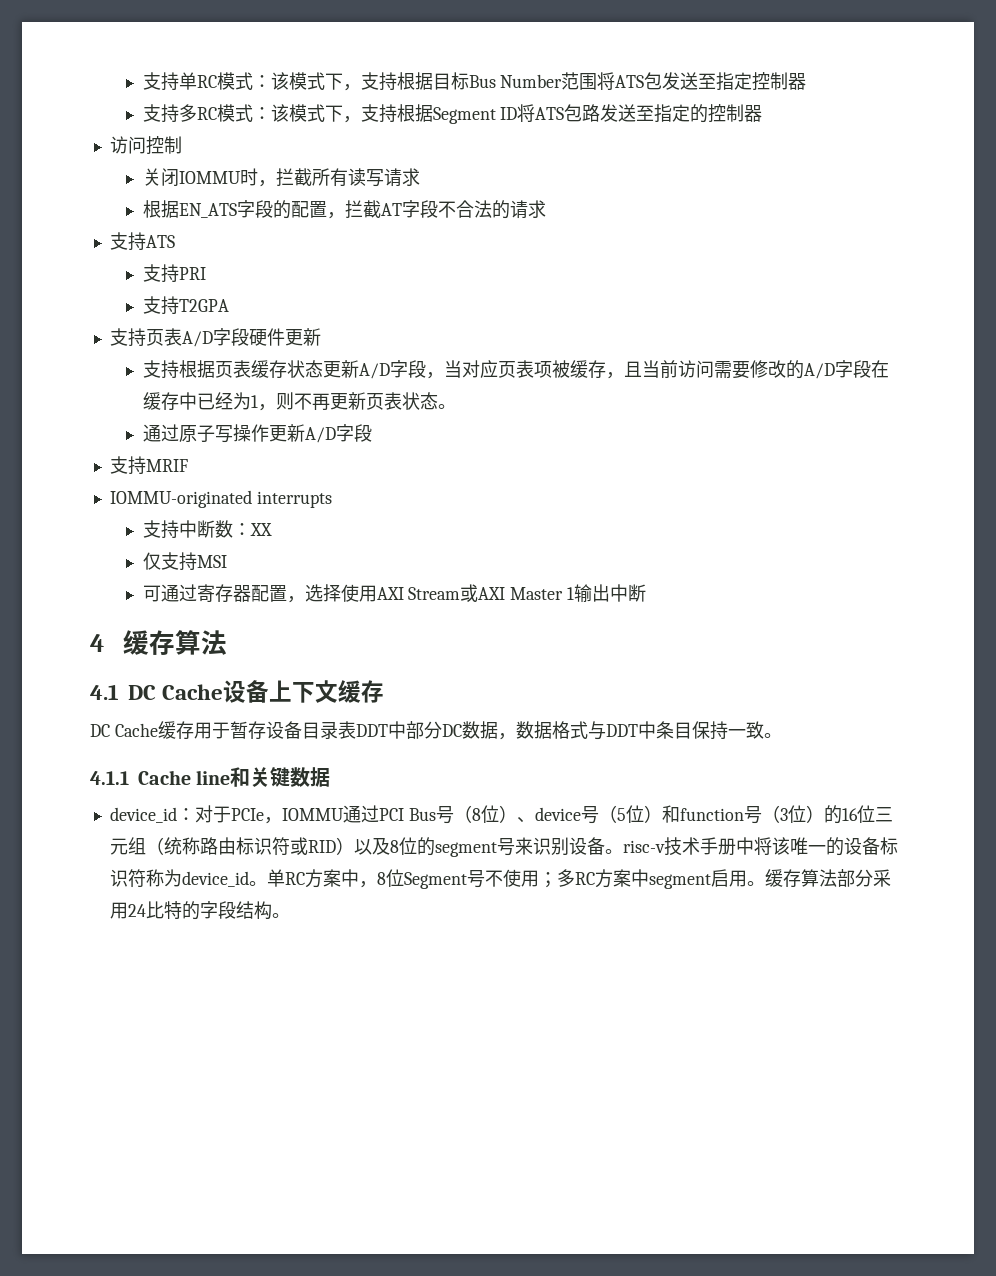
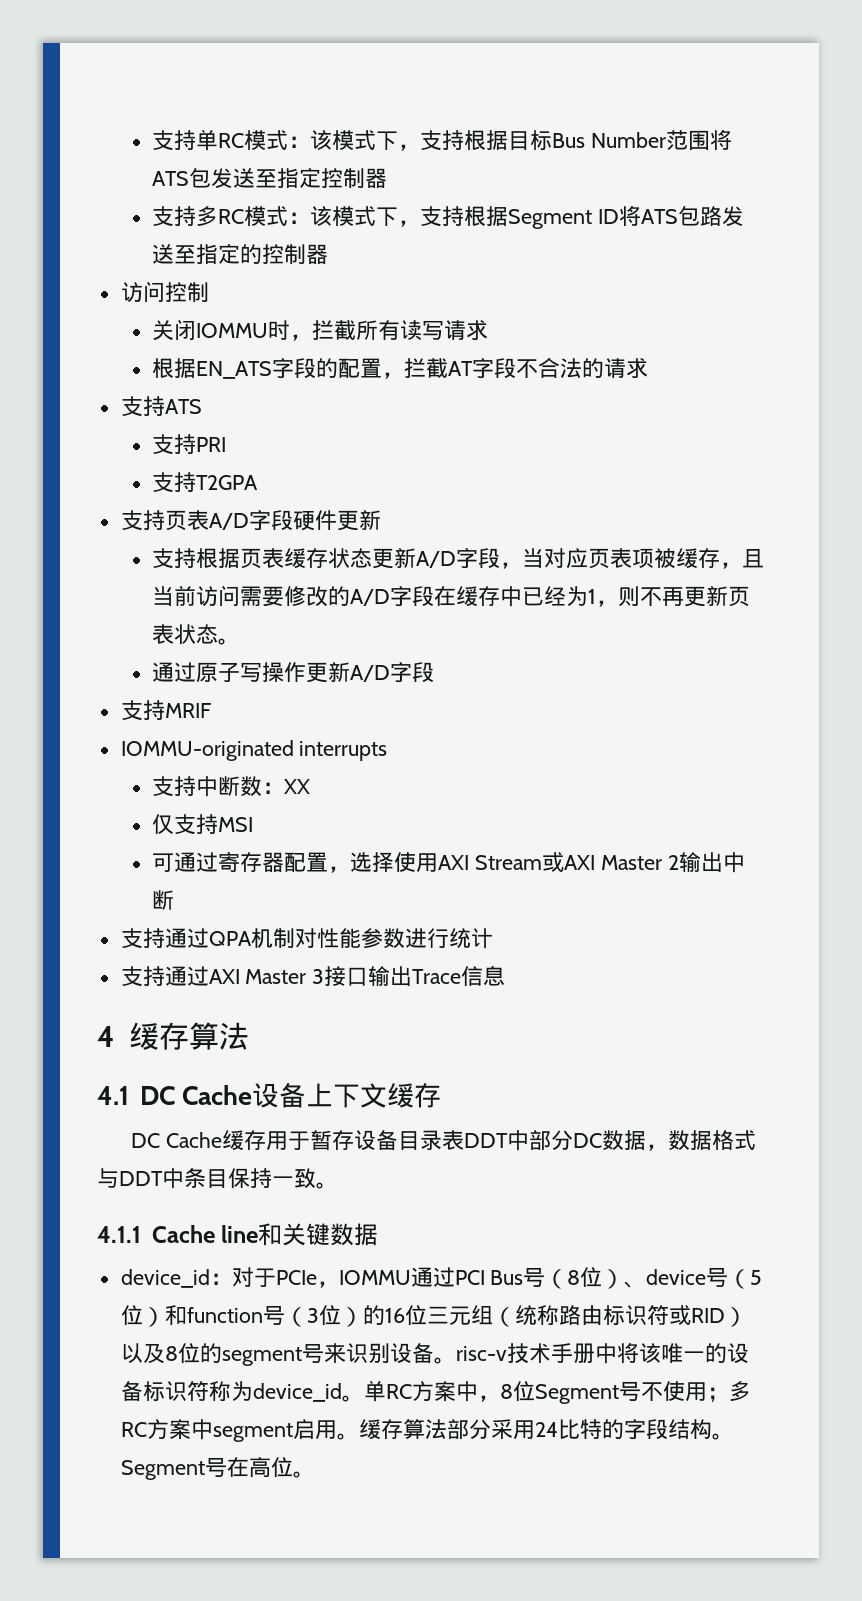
- 可通过寄存器配置，选择使用AXI Stream或AXI Master 1输出中断
+ 可通过寄存器配置，选择使用AXI Stream或AXI Master 2输出中断
+ 支持通过QPA机制对性能参数进行统计
+ 支持通过AXI Master 3接口输出Trace信息
+ Segment号在高位。

